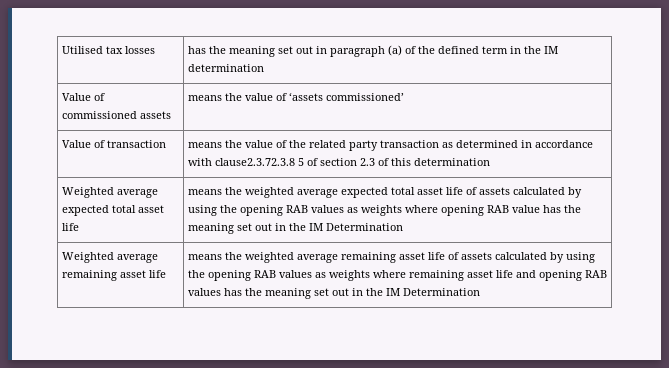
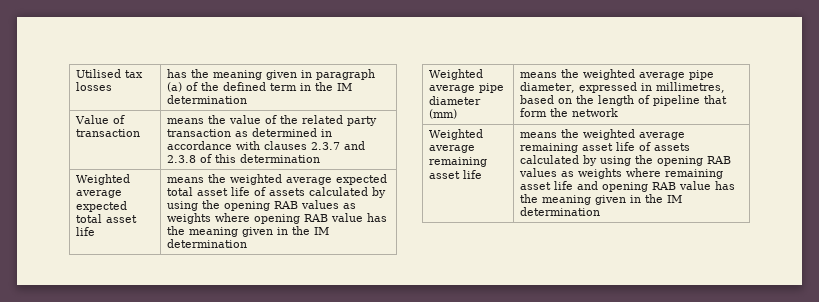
- Utilised tax losses | has the meaning set out in paragraph (a) of the defined term in the IM determination
+ Utilised tax losses | has the meaning given in paragraph (a) of the defined term in the IM determination
- Value of commissioned assets | means the value of ‘assets commissioned’
- Value of transaction | means the value of the related party transaction as determined in accordance with clause2.3.72.3.8 5 of section 2.3 of this determination
+ Value of transaction | means the value of the related party transaction as determined in accordance with clauses 2.3.7 and 2.3.8 of this determination
- Weighted average expected total asset life | means the weighted average expected total asset life of assets calculated by using the opening RAB values as weights where opening RAB value has the meaning set out in the IM Determination
+ Weighted average expected total asset life | means the weighted average expected total asset life of assets calculated by using the opening RAB values as weights where opening RAB value has the meaning given in the IM determination
+ Weighted average pipe diameter (mm) | means the weighted average pipe diameter, expressed in millimetres, based on the length of pipeline that form the network
- Weighted average remaining asset life | means the weighted average remaining asset life of assets calculated by using the opening RAB values as weights where remaining asset life and opening RAB values has the meaning set out in the IM Determination
+ Weighted average remaining asset life | means the weighted average remaining asset life of assets calculated by using the opening RAB values as weights where remaining asset life and opening RAB value has the meaning given in the IM determination

